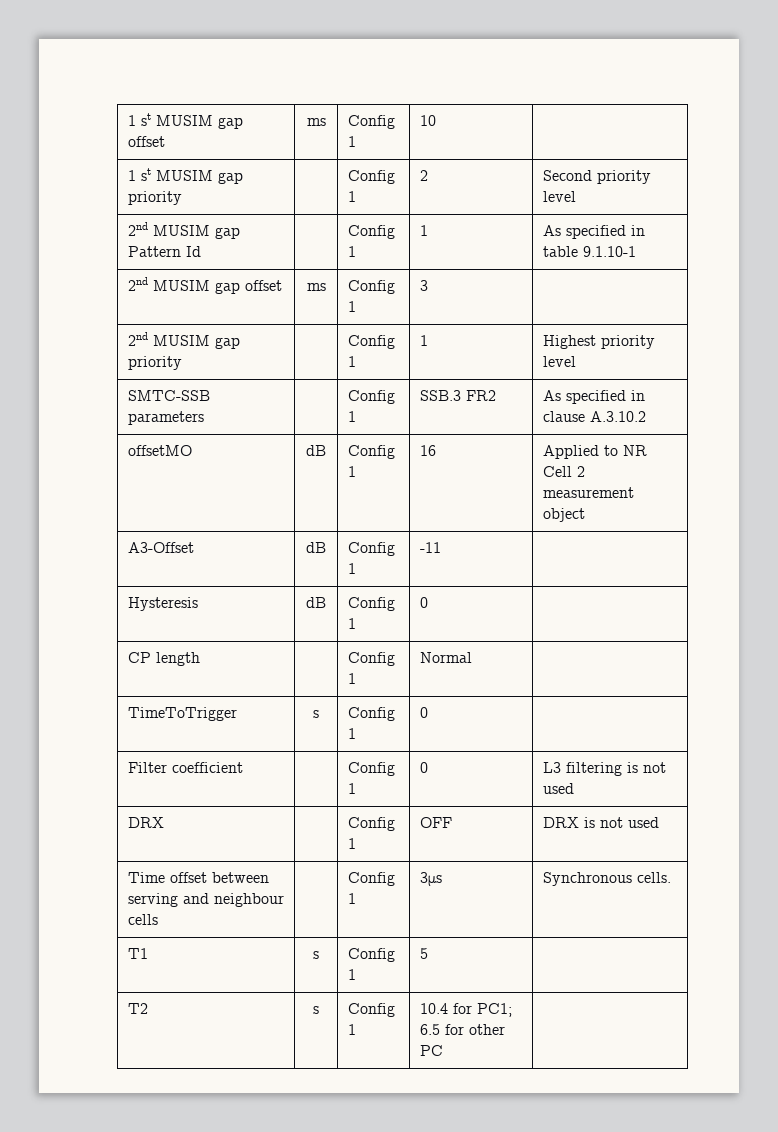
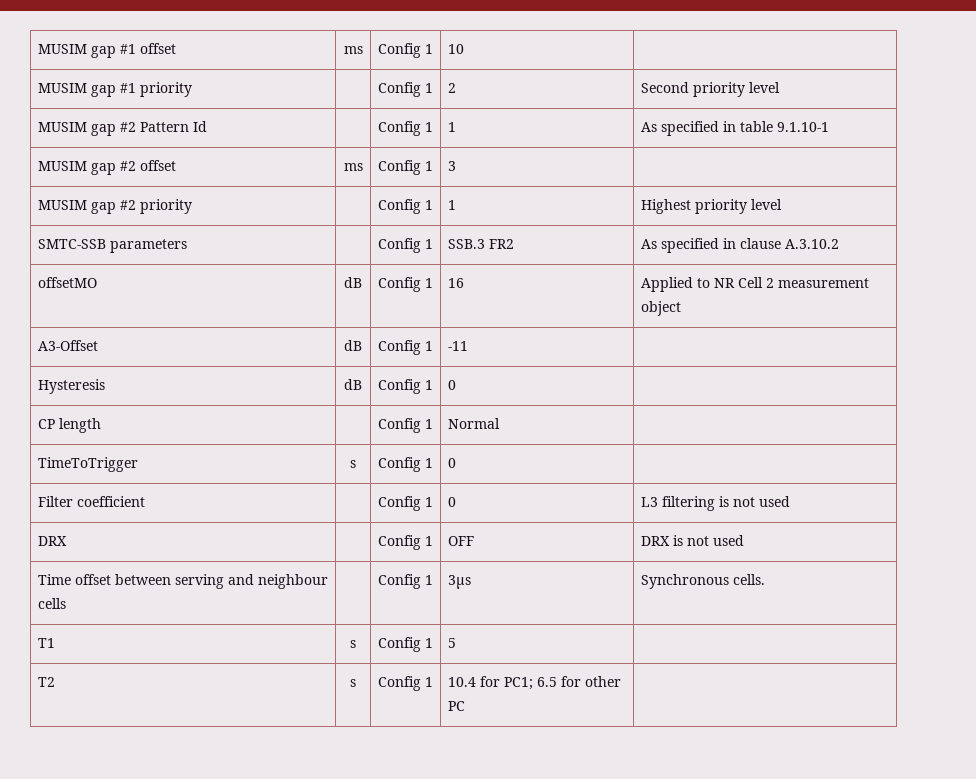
- 1 st MUSIM gap offset | ms | Config 1 | 10 |
+ MUSIM gap #1 offset | ms | Config 1 | 10 |
- 1 st MUSIM gap priority | | Config 1 | 2 | Second priority level
+ MUSIM gap #1 priority | | Config 1 | 2 | Second priority level
- 2nd MUSIM gap Pattern Id | | Config 1 | 1 | As specified in table 9.1.10-1
+ MUSIM gap #2 Pattern Id | | Config 1 | 1 | As specified in table 9.1.10-1
- 2nd MUSIM gap offset | ms | Config 1 | 3 |
+ MUSIM gap #2 offset | ms | Config 1 | 3 |
- 2nd MUSIM gap priority | | Config 1 | 1 | Highest priority level
+ MUSIM gap #2 priority | | Config 1 | 1 | Highest priority level

